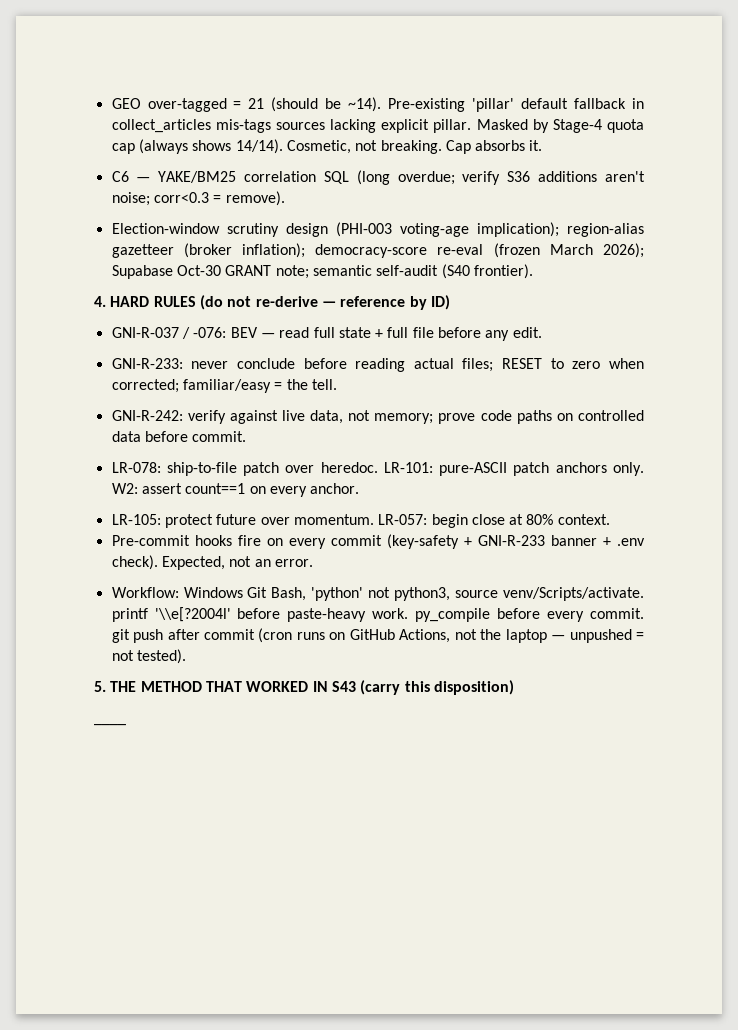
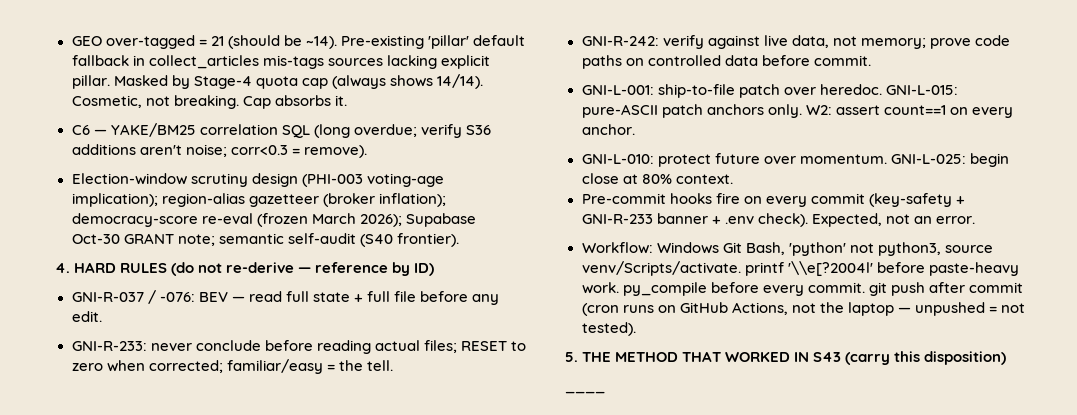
- LR-078: ship-to-file patch over heredoc.
+ GNI-L-001: ship-to-file patch over heredoc.
- LR-101: pure-ASCII patch anchors only.
+ GNI-L-015: pure-ASCII patch anchors only.
- LR-105: protect future over momentum.
+ GNI-L-010: protect future over momentum.
- LR-057: begin close at 80% context.
+ GNI-L-025: begin close at 80% context.

